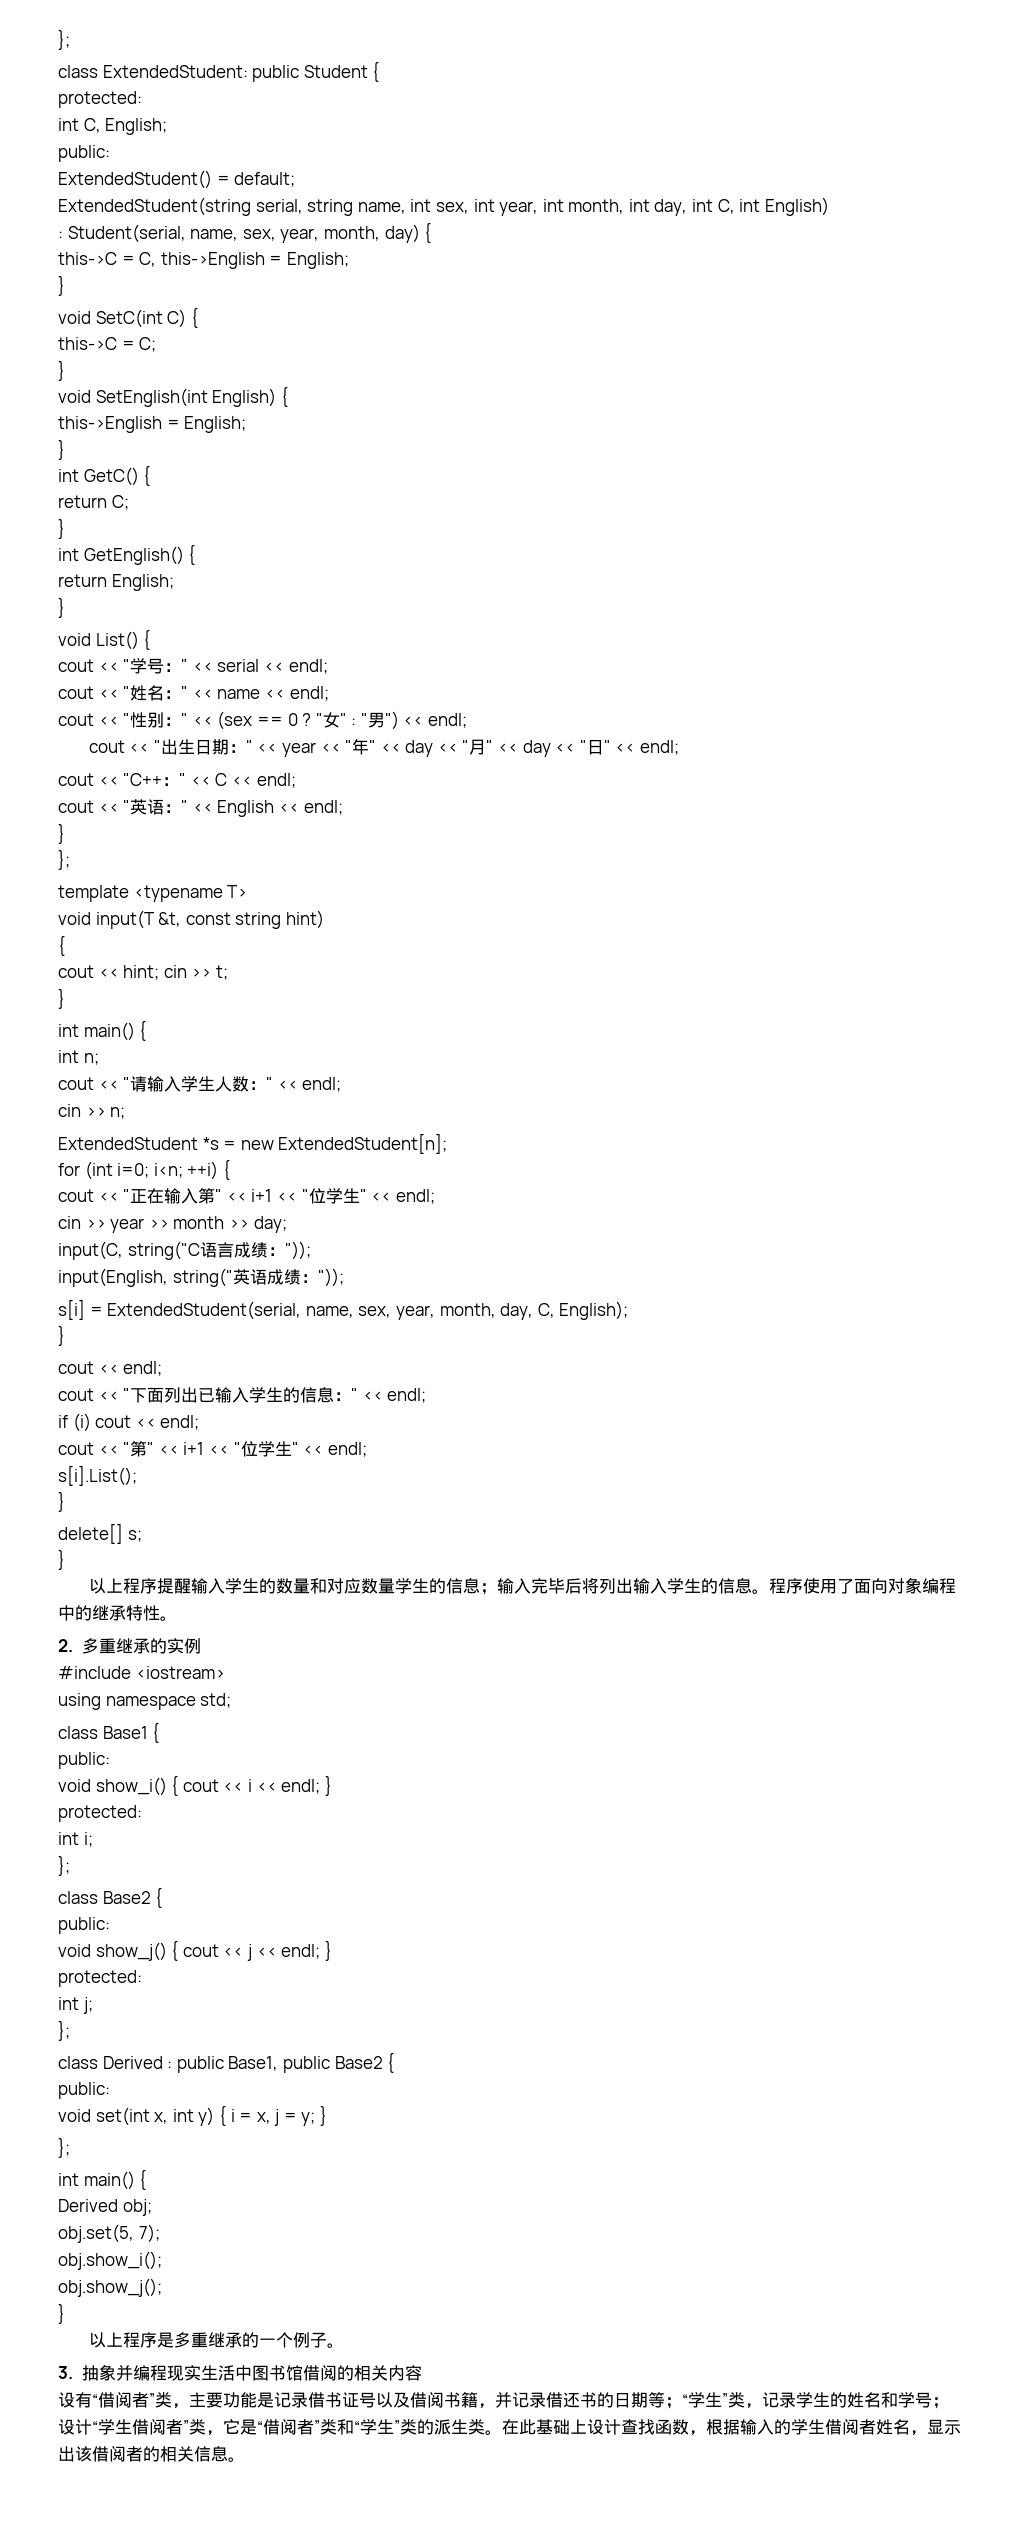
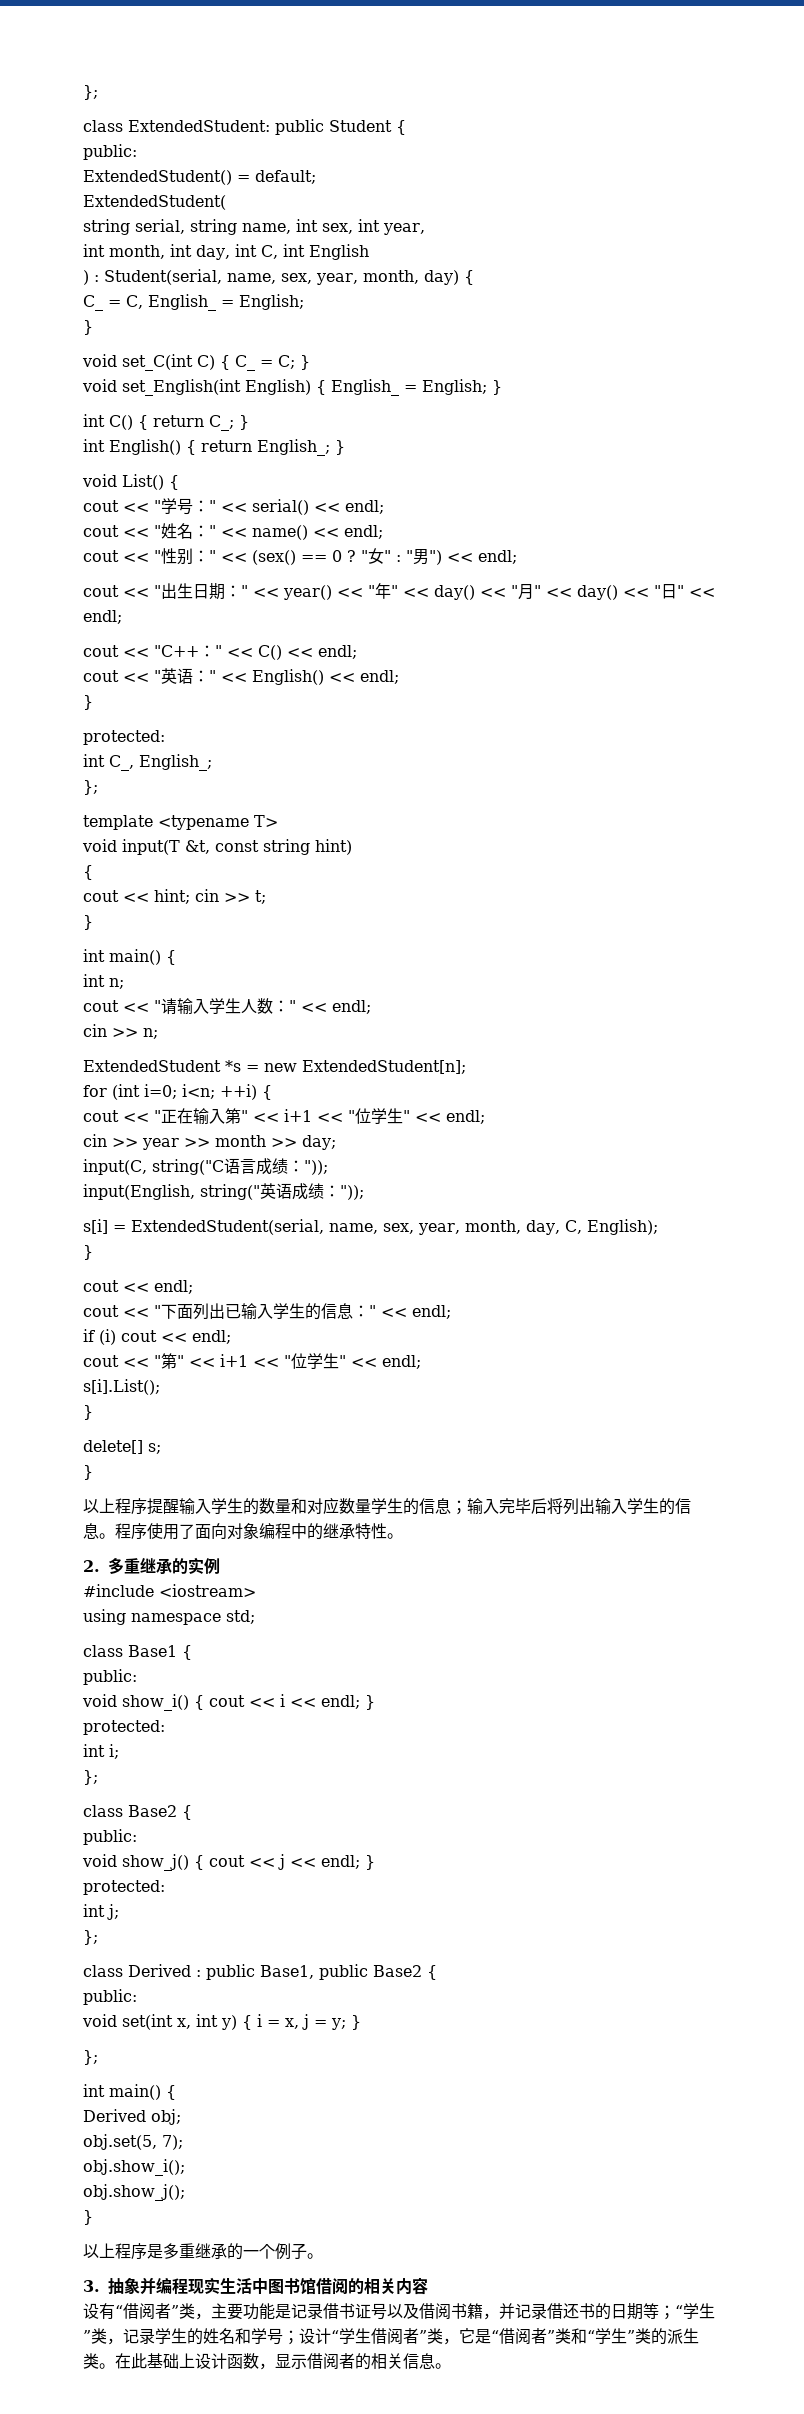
  class ExtendedStudent: public Student {
- protected:
- int C, English;
- ExtendedStudent(string serial, string name, int sex, int year, int month, int day, int C, int English)
- : Student(serial, name, sex, year, month, day) {
+ ExtendedStudent(
+ string serial, string name, int sex, int year,
+ int month, int day, int C, int English
+ ) : Student(serial, name, sex, year, month, day) {
- this->C = C, this->English = English;
+ C_ = C, English_ = English;
- void SetC(int C) {
- this->C = C;
- }
- void SetEnglish(int English) {
- this->English = English;
- }
- int GetC() {
- return C;
- }
- int GetEnglish() {
- return English;
- }
+ void set_C(int C) { C_ = C; }
+ void set_English(int English) { English_ = English; }
+ int C() { return C_; }
+ int English() { return English_; }
- cout << "学号：" << serial << endl;
+ cout << "学号：" << serial() << endl;
- cout << "姓名：" << name << endl;
+ cout << "姓名：" << name() << endl;
- cout << "性别：" << (sex == 0 ?
+ cout << "性别：" << (sex() == 0 ?
- cout << "出生日期：" << year << "年" << day << "月" << day << "日" << endl;
+ cout << "出生日期：" << year() << "年" << day() << "月" << day() << "日" << endl;
- cout << "C++：" << C << endl;
+ cout << "C++：" << C() << endl;
- cout << "英语：" << English << endl;
+ cout << "英语：" << English() << endl;
  }
+ protected:
+ int C_, English_;
- 在此基础上设计查找函数，根据输入的学生借阅者姓名，显示出该借阅者的相关信息。
+ 在此基础上设计函数，显示借阅者的相关信息。

